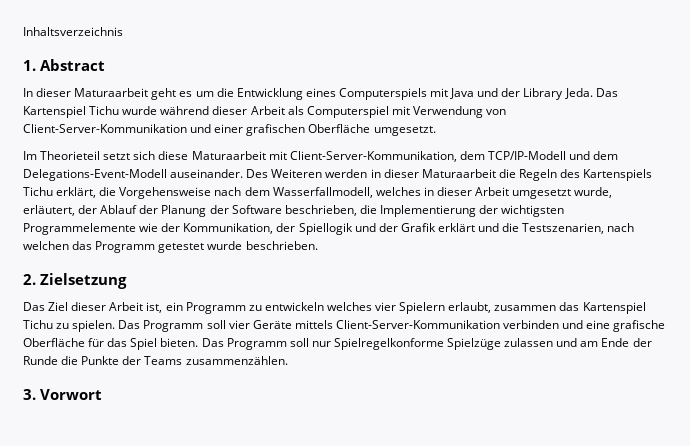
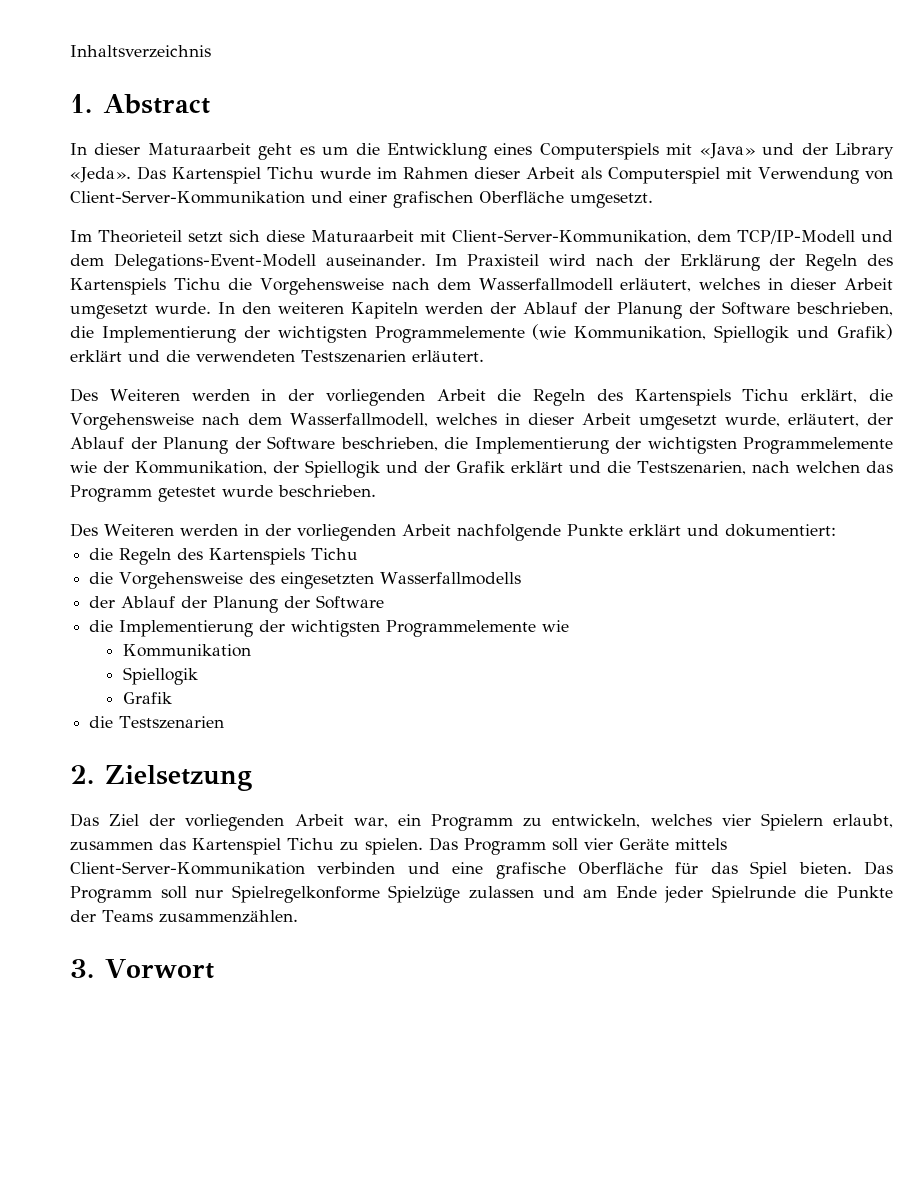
- In dieser Maturaarbeit geht es um die Entwicklung eines Computerspiels mit Java und der Library Jeda.
+ In dieser Maturaarbeit geht es um die Entwicklung eines Computerspiels mit «Java» und der Library «Jeda».
- Das Kartenspiel Tichu wurde während dieser Arbeit als Computerspiel mit Verwendung von Client-Server-Kommunikation und einer grafischen Oberfläche umgesetzt.
+ Das Kartenspiel Tichu wurde im Rahmen dieser Arbeit als Computerspiel mit Verwendung von Client-Server-Kommunikation und einer grafischen Oberfläche umgesetzt.
- Des Weiteren werden in dieser Maturaarbeit die Regeln des Kartenspiels Tichu erklärt, die Vorgehensweise nach dem Wasserfallmodell, welches in dieser Arbeit umgesetzt wurde, erläutert, der Ablauf der Planung der Software beschrieben, die Implementierung der wichtigsten Programmelemente wie der Kommunikation, der Spiellogik und der Grafik erklärt und die Testszenarien, nach welchen das Programm getestet wurde beschrieben.
+ Im Praxisteil wird nach der Erklärung der Regeln des Kartenspiels Tichu die Vorgehensweise nach dem Wasserfallmodell erläutert, welches in dieser Arbeit umgesetzt wurde. In den weiteren Kapiteln werden der Ablauf der Planung der Software beschrieben, die Implementierung der wichtigsten Programmelemente (wie Kommunikation, Spiellogik und Grafik) erklärt und die verwendeten Testszenarien erläutert.
+ Des Weiteren werden in der vorliegenden Arbeit die Regeln des Kartenspiels Tichu erklärt, die Vorgehensweise nach dem Wasserfallmodell, welches in dieser Arbeit umgesetzt wurde, erläutert, der Ablauf der Planung der Software beschrieben, die Implementierung der wichtigsten Programmelemente wie der Kommunikation, der Spiellogik und der Grafik erklärt und die Testszenarien, nach welchen das Programm getestet wurde beschrieben.
+ Des Weiteren werden in der vorliegenden Arbeit nachfolgende Punkte erklärt und dokumentiert:
+ die Regeln des Kartenspiels Tichu
+ die Vorgehensweise des eingesetzten Wasserfallmodells
+ der Ablauf der Planung der Software
+ die Implementierung der wichtigsten Programmelemente wie
+ Kommunikation
+ Spiellogik
+ Grafik
+ die Testszenarien
- Das Ziel dieser Arbeit ist, ein Programm zu entwickeln welches vier Spielern erlaubt, zusammen das Kartenspiel Tichu zu spielen.
+ Das Ziel der vorliegenden Arbeit war, ein Programm zu entwickeln, welches vier Spielern erlaubt, zusammen das Kartenspiel Tichu zu spielen.
- Das Programm soll nur Spielregelkonforme Spielzüge zulassen und am Ende der Runde die Punkte der Teams zusammenzählen.
+ Das Programm soll nur Spielregelkonforme Spielzüge zulassen und am Ende jeder Spielrunde die Punkte der Teams zusammenzählen.

